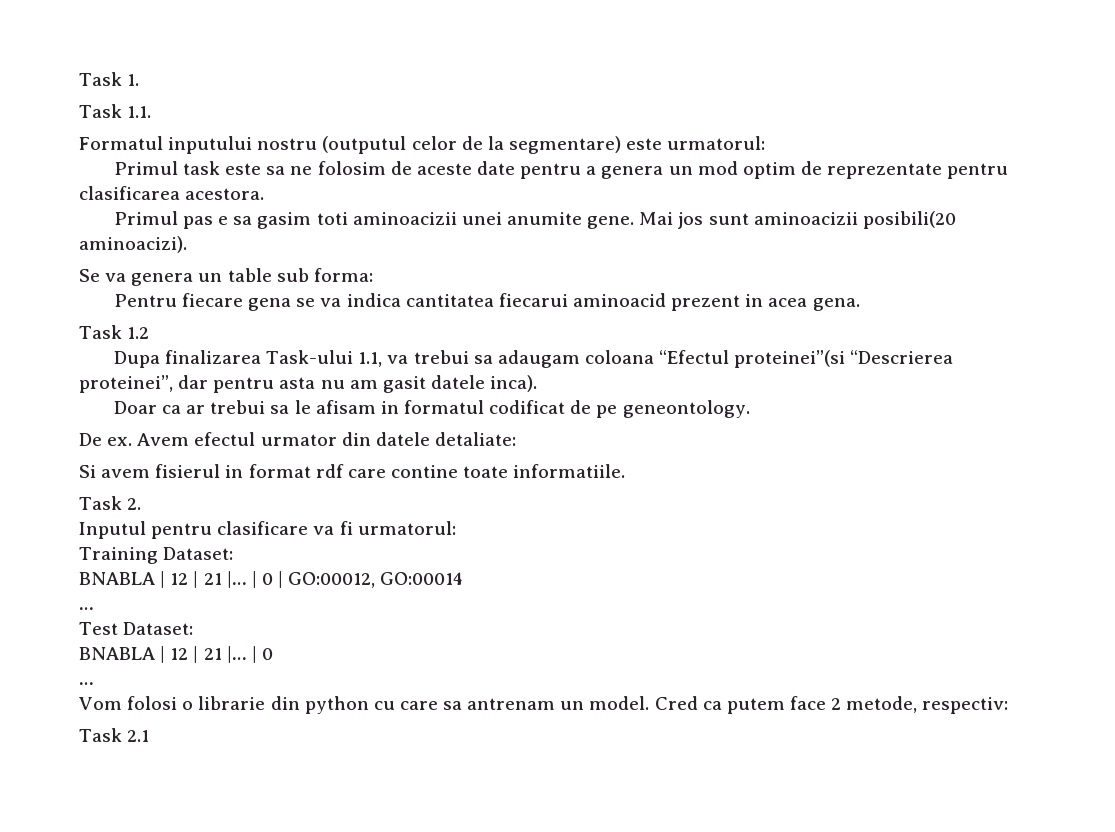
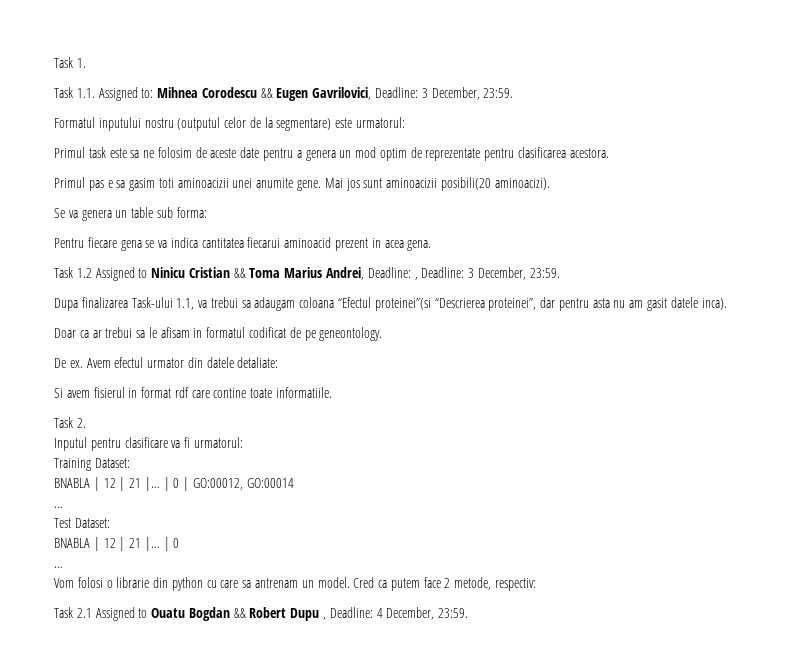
- Task 1.1.
+ Task 1.1. Assigned to: Mihnea Corodescu && Eugen Gavrilovici, Deadline: 3 December, 23:59.
- Task 1.2
+ Task 1.2 Assigned to Ninicu Cristian && Toma Marius Andrei, Deadline: , Deadline: 3 December, 23:59.
- Task 2.1
+ Task 2.1 Assigned to Ouatu Bogdan && Robert Dupu , Deadline: 4 December, 23:59.

